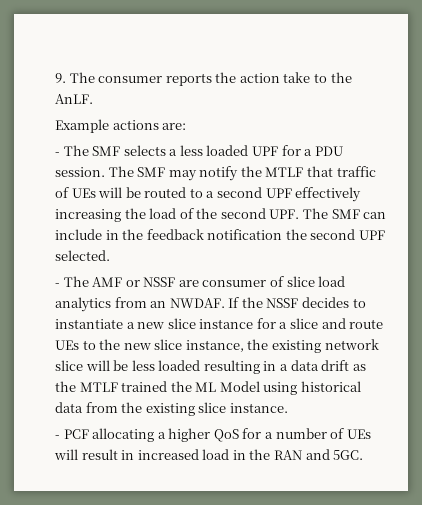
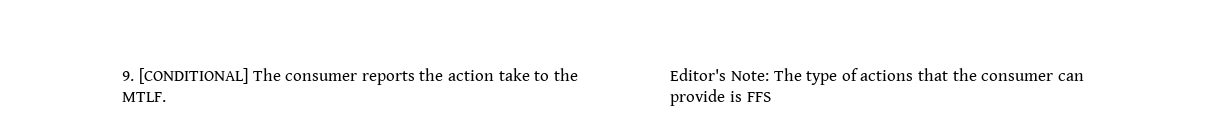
- 9. The consumer reports the action take to the AnLF.
- Example actions are:
- - The SMF selects a less loaded UPF for a PDU session. The SMF may notify the MTLF that traffic of UEs will be routed to a second UPF effectively increasing the load of the second UPF. The SMF can include in the feedback notification the second UPF selected.
- - The AMF or NSSF are consumer of slice load analytics from an NWDAF. If the NSSF decides to instantiate a new slice instance for a slice and route UEs to the new slice instance, the existing network slice will be less loaded resulting in a data drift as the MTLF trained the ML Model using historical data from the existing slice instance.
- - PCF allocating a higher QoS for a number of UEs will result in increased load in the RAN and 5GC.
+ 9. [CONDITIONAL] The consumer reports the action take to the MTLF.
+ Editor's Note: The type of actions that the consumer can provide is FFS

